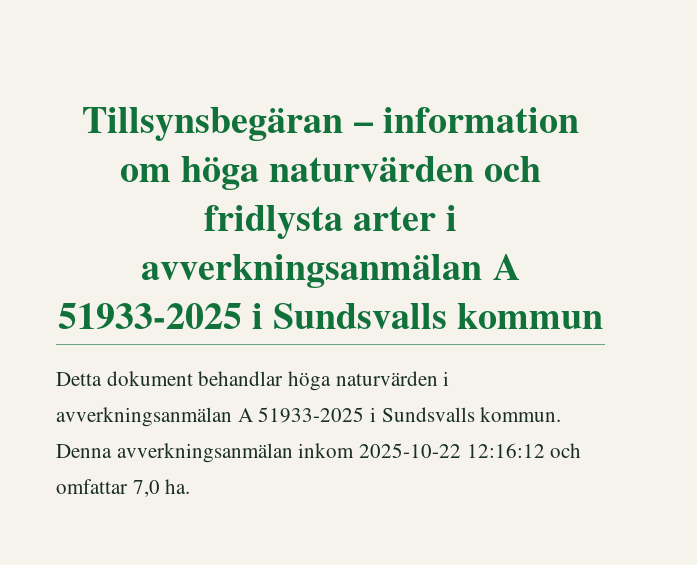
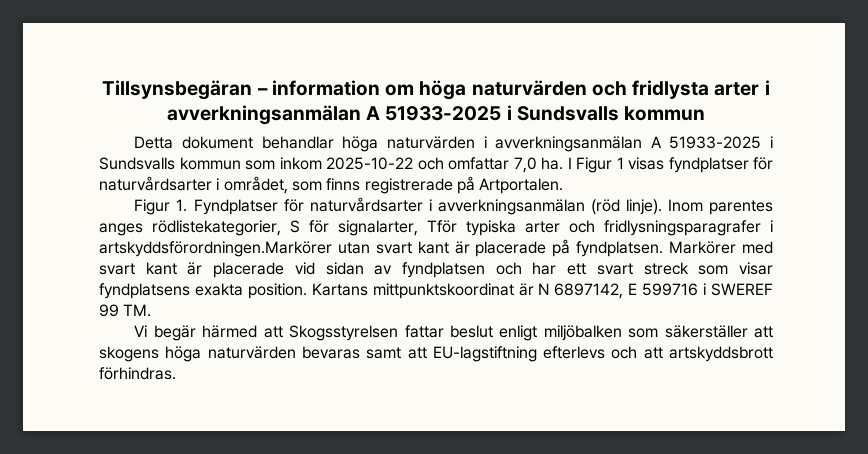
- Detta dokument behandlar höga naturvärden i avverkningsanmälan A 51933-2025 i Sundsvalls kommun. Denna avverkningsanmälan inkom 2025-10-22 12:16:12 och omfattar 7,0 ha.
+ Detta dokument behandlar höga naturvärden i avverkningsanmälan A 51933-2025 i Sundsvalls kommun som inkom 2025-10-22 och omfattar 7,0 ha.
+ I Figur 1 visas fyndplatser för naturvårdsarter i området, som finns registrerade på Artportalen.
+ Figur 1. Fyndplatser för naturvårdsarter i avverkningsanmälan (röd linje). Inom parentes anges rödlistekategorier, S för signalarter, Tför typiska arter och fridlysningsparagrafer i artskyddsförordningen.Markörer utan svart kant är placerade på fyndplatsen. Markörer med svart kant är placerade vid sidan av fyndplatsen och har ett svart streck som visar fyndplatsens exakta position. Kartans mittpunktskoordinat är N 6897142, E 599716 i SWEREF 99 TM.
+ Vi begär härmed att Skogsstyrelsen fattar beslut enligt miljöbalken som säkerställer att skogens höga naturvärden bevaras samt att EU-lagstiftning efterlevs och att artskyddsbrott förhindras.

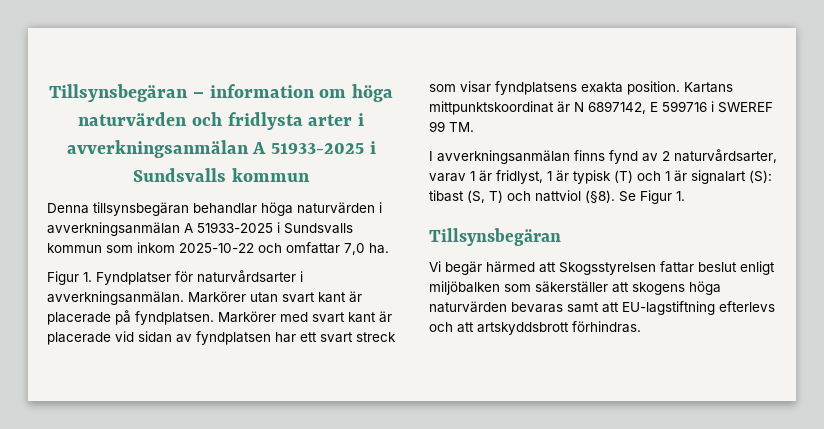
- Detta dokument behandlar höga naturvärden i avverkningsanmälan A 51933-2025 i Sundsvalls kommun som inkom 2025-10-22 och omfattar 7,0 ha. I Figur 1 visas fyndplatser för naturvårdsarter i området, som finns registrerade på Artportalen.
+ Denna tillsynsbegäran behandlar höga naturvärden i avverkningsanmälan A 51933-2025 i Sundsvalls kommun som inkom 2025-10-22 och omfattar 7,0 ha.
- Figur 1. Fyndplatser för naturvårdsarter i avverkningsanmälan (röd linje). Inom parentes anges rödlistekategorier, S för signalarter, Tför typiska arter och fridlysningsparagrafer i artskyddsförordningen.Markörer utan svart kant är placerade på fyndplatsen.
+ Figur 1. Fyndplatser för naturvårdsarter i avverkningsanmälan. Markörer utan svart kant är placerade på fyndplatsen.
- Markörer med svart kant är placerade vid sidan av fyndplatsen och har ett svart streck som visar fyndplatsens exakta position.
+ Markörer med svart kant är placerade vid sidan av fyndplatsen har ett svart streck som visar fyndplatsens exakta position.
+ I avverkningsanmälan finns fynd av 2 naturvårdsarter, varav 1 är fridlyst, 1 är typisk (T) och 1 är signalart (S): tibast (S, T) och nattviol (§8). Se Figur 1.
+ Tillsynsbegäran

